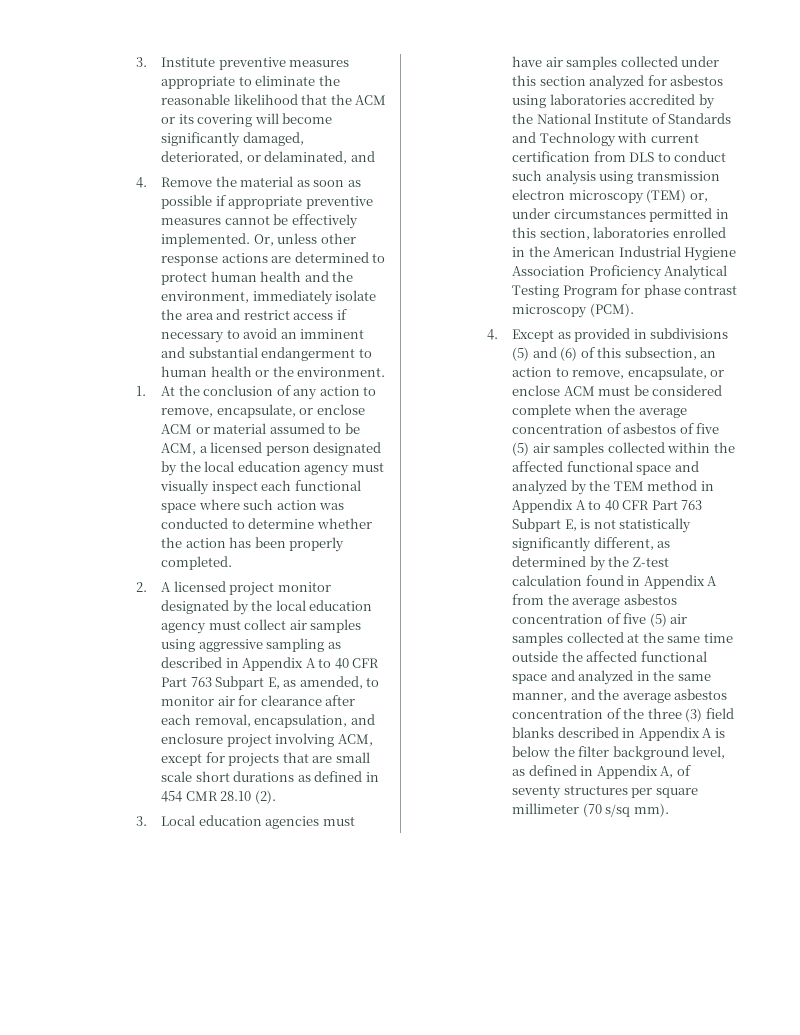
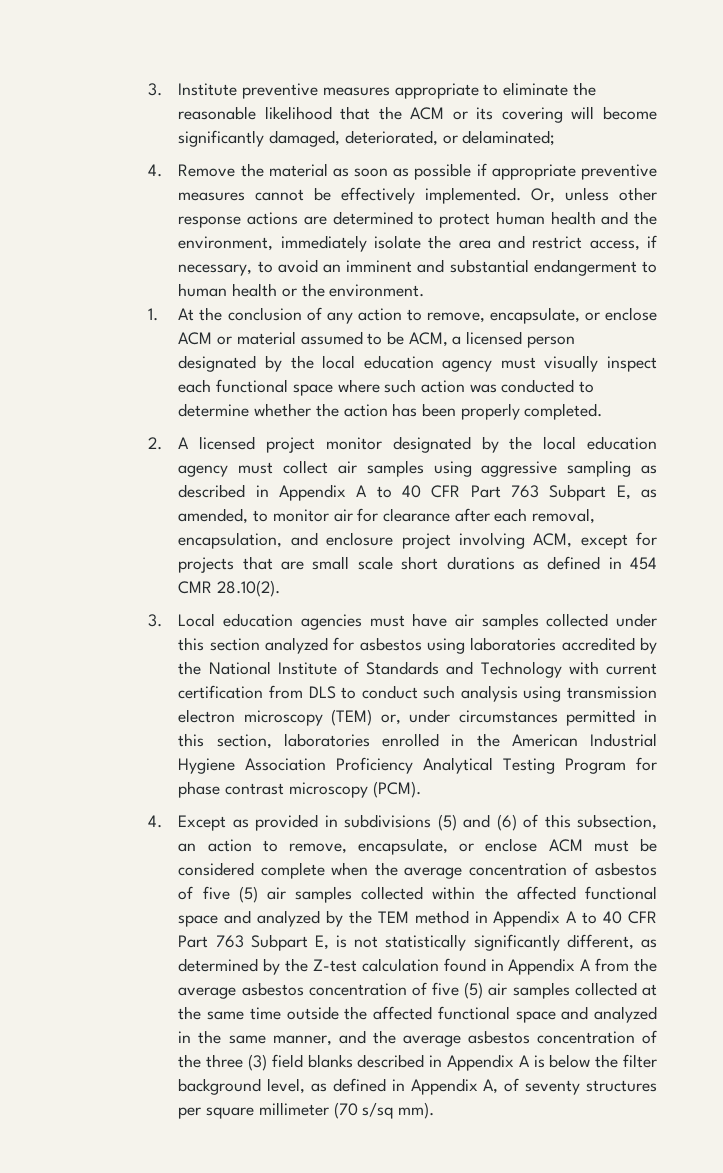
- 3. Institute preventive measures appropriate to eliminate the reasonable likelihood that the ACM or its covering will become significantly damaged, deteriorated, or delaminated, and
+ 3. Institute preventive measures appropriate to eliminate the reasonable likelihood that the ACM or its covering will become significantly damaged, deteriorated, or delaminated;
- Or, unless other response actions are determined to protect human health and the environment, immediately isolate the area and restrict access if necessary to avoid an imminent and substantial endangerment to human health or the environment.
+ Or, unless other response actions are determined to protect human health and the environment, immediately isolate the area and restrict access, if necessary, to avoid an imminent and substantial endangerment to human health or the environment.
- 2. A licensed project monitor designated by the local education agency must collect air samples using aggressive sampling as described in Appendix A to 40 CFR Part 763 Subpart E, as amended, to monitor air for clearance after each removal, encapsulation, and enclosure project involving ACM, except for projects that are small scale short durations as defined in 454 CMR 28.10 (2).
+ 2. A licensed project monitor designated by the local education agency must collect air samples using aggressive sampling as described in Appendix A to 40 CFR Part 763 Subpart E, as amended, to monitor air for clearance after each removal, encapsulation, and enclosure project involving ACM, except for projects that are small scale short durations as defined in 454 CMR 28.10(2).

